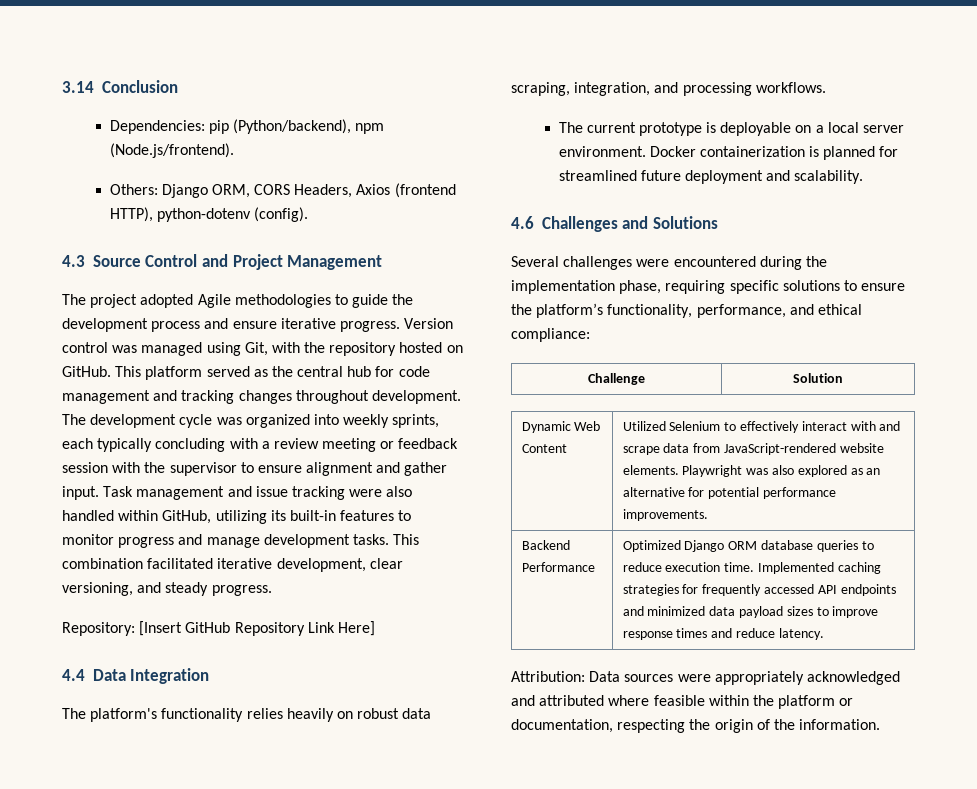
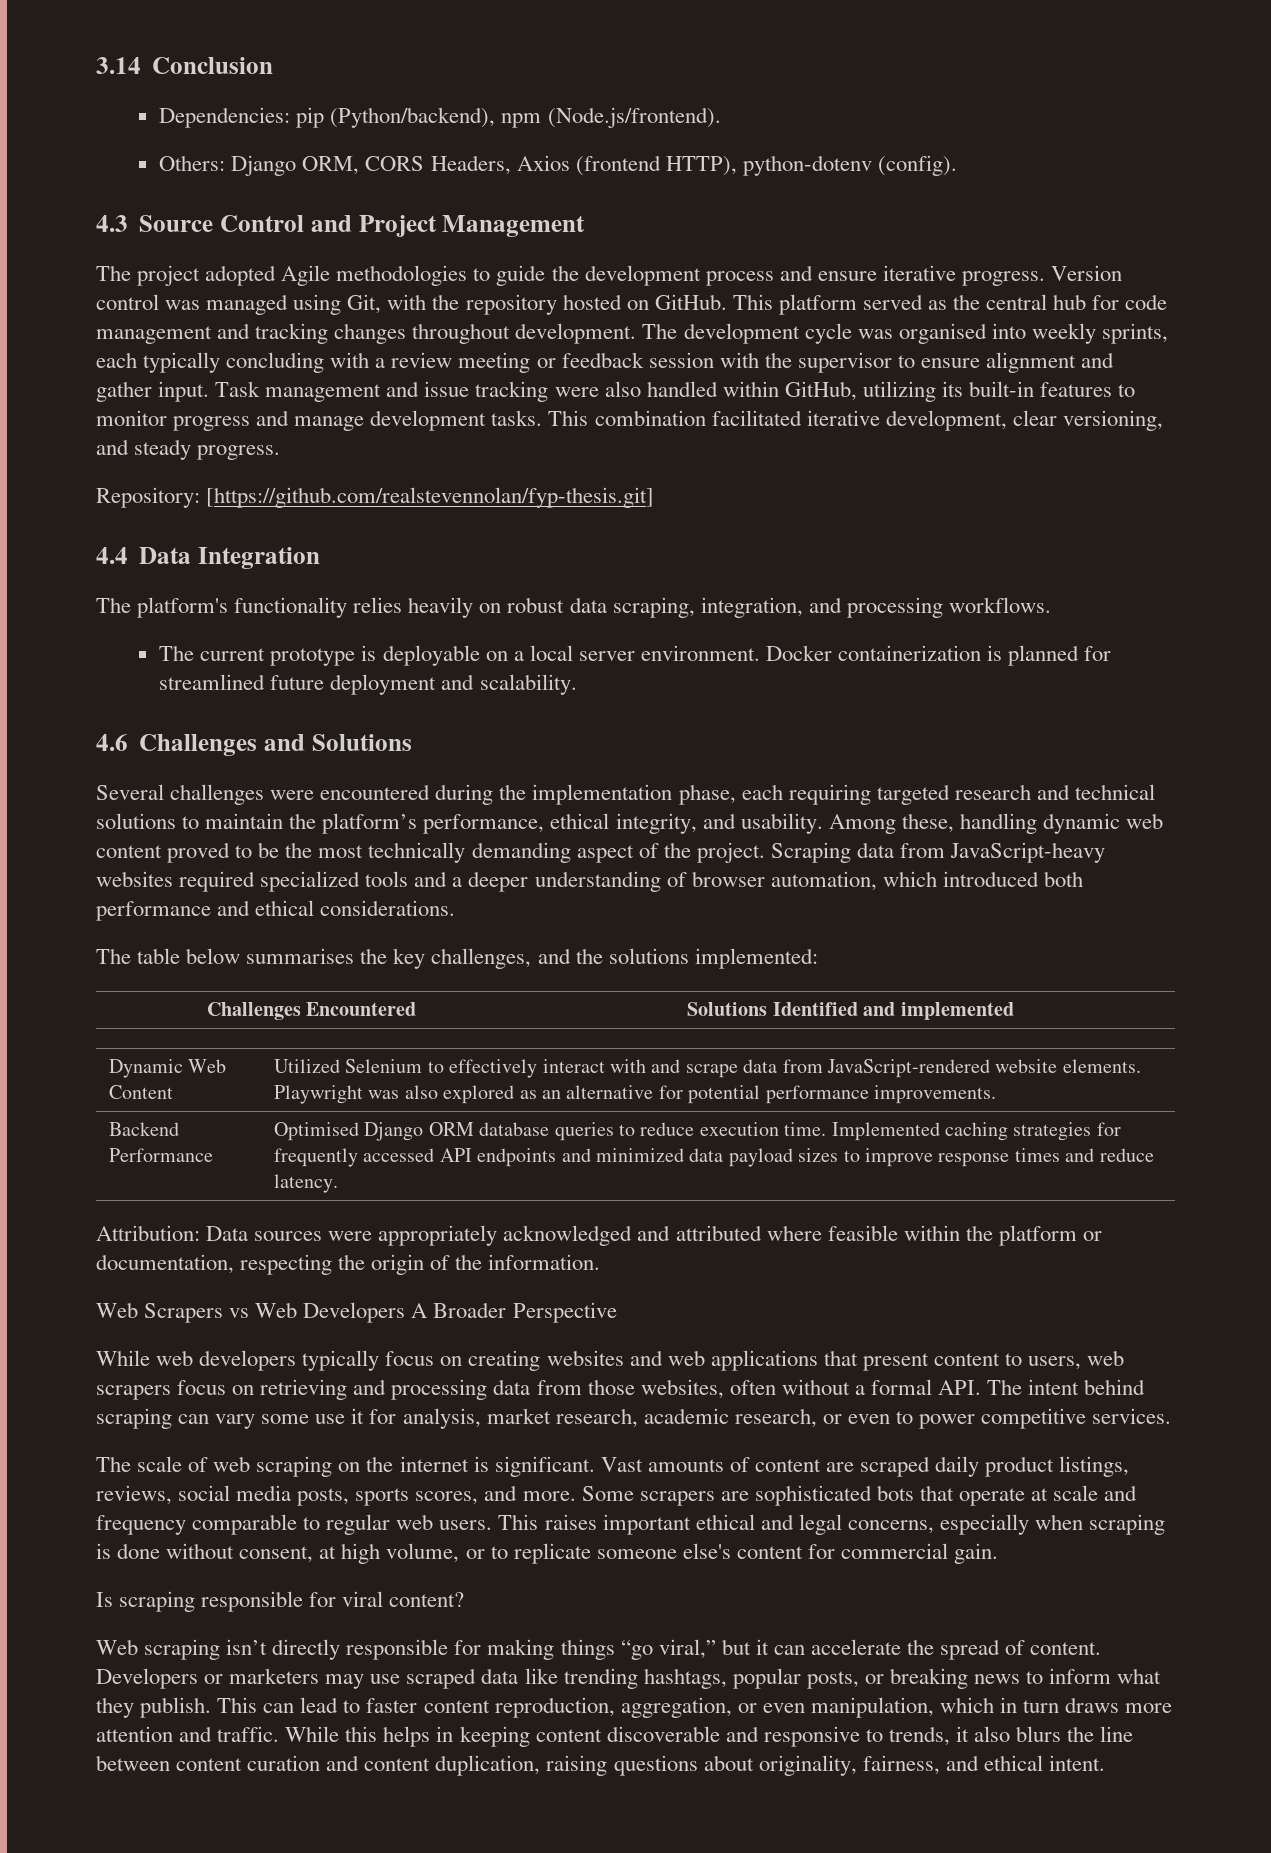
- The development cycle was organized into weekly sprints, each typically concluding with a review meeting or feedback session with the supervisor to ensure alignment and gather input.
+ The development cycle was organised into weekly sprints, each typically concluding with a review meeting or feedback session with the supervisor to ensure alignment and gather input.
- Repository: [Insert GitHub Repository Link Here]
+ Repository: [https://github.com/realstevennolan/fyp-thesis.git]
- Several challenges were encountered during the implementation phase, requiring specific solutions to ensure the platform’s functionality, performance, and ethical compliance:
- Challenge | Solution
+ Several challenges were encountered during the implementation phase, each requiring targeted research and technical solutions to maintain the platform’s performance, ethical integrity, and usability. Among these, handling dynamic web content proved to be the most technically demanding aspect of the project. Scraping data from JavaScript-heavy websites required specialized tools and a deeper understanding of browser automation, which introduced both performance and ethical considerations.
+ The table below summarises the key challenges, and the solutions implemented:
+ Challenges Encountered | Solutions Identified and implemented
- Backend Performance | Optimized Django ORM database queries to reduce execution time. Implemented caching strategies for frequently accessed API endpoints and minimized data payload sizes to improve response times and reduce latency.
+ Backend Performance | Optimised Django ORM database queries to reduce execution time. Implemented caching strategies for frequently accessed API endpoints and minimized data payload sizes to improve response times and reduce latency.
+ Web Scrapers vs Web Developers A Broader Perspective
+ While web developers typically focus on creating websites and web applications that present content to users, web scrapers focus on retrieving and processing data from those websites, often without a formal API. The intent behind scraping can vary some use it for analysis, market research, academic research, or even to power competitive services.
+ The scale of web scraping on the internet is significant. Vast amounts of content are scraped daily product listings, reviews, social media posts, sports scores, and more. Some scrapers are sophisticated bots that operate at scale and frequency comparable to regular web users. This raises important ethical and legal concerns, especially when scraping is done without consent, at high volume, or to replicate someone else's content for commercial gain.
+ Is scraping responsible for viral content?
+ Web scraping isn’t directly responsible for making things “go viral,” but it can accelerate the spread of content. Developers or marketers may use scraped data like trending hashtags, popular posts, or breaking news to inform what they publish. This can lead to faster content reproduction, aggregation, or even manipulation, which in turn draws more attention and traffic. While this helps in keeping content discoverable and responsive to trends, it also blurs the line between content curation and content duplication, raising questions about originality, fairness, and ethical intent.

